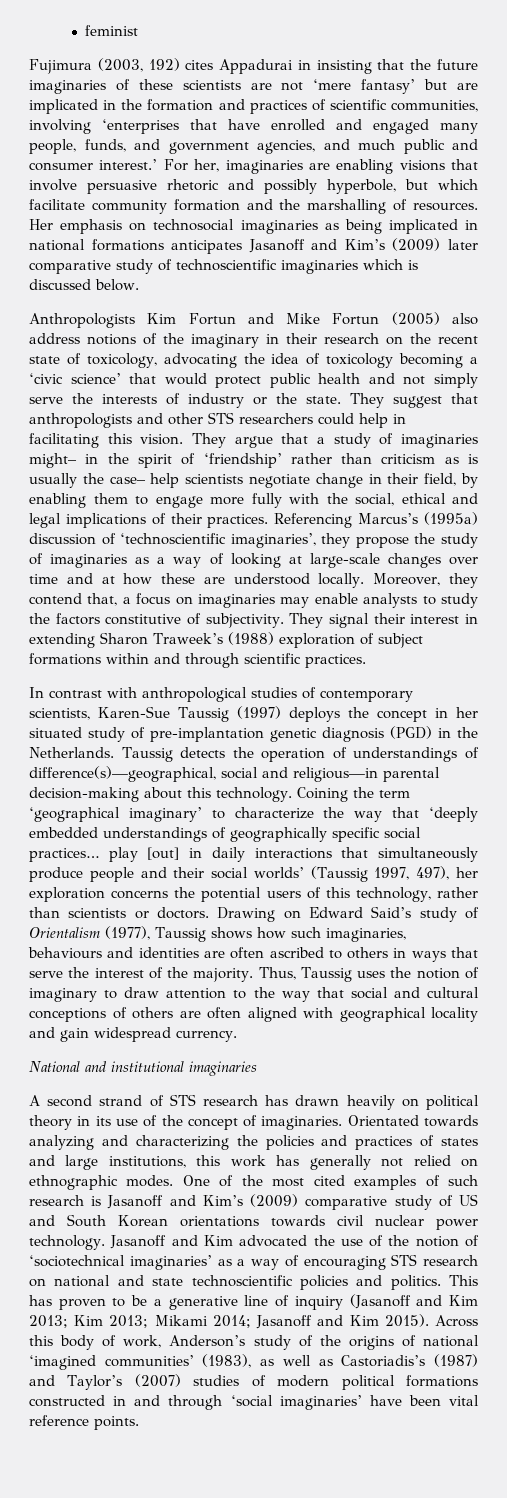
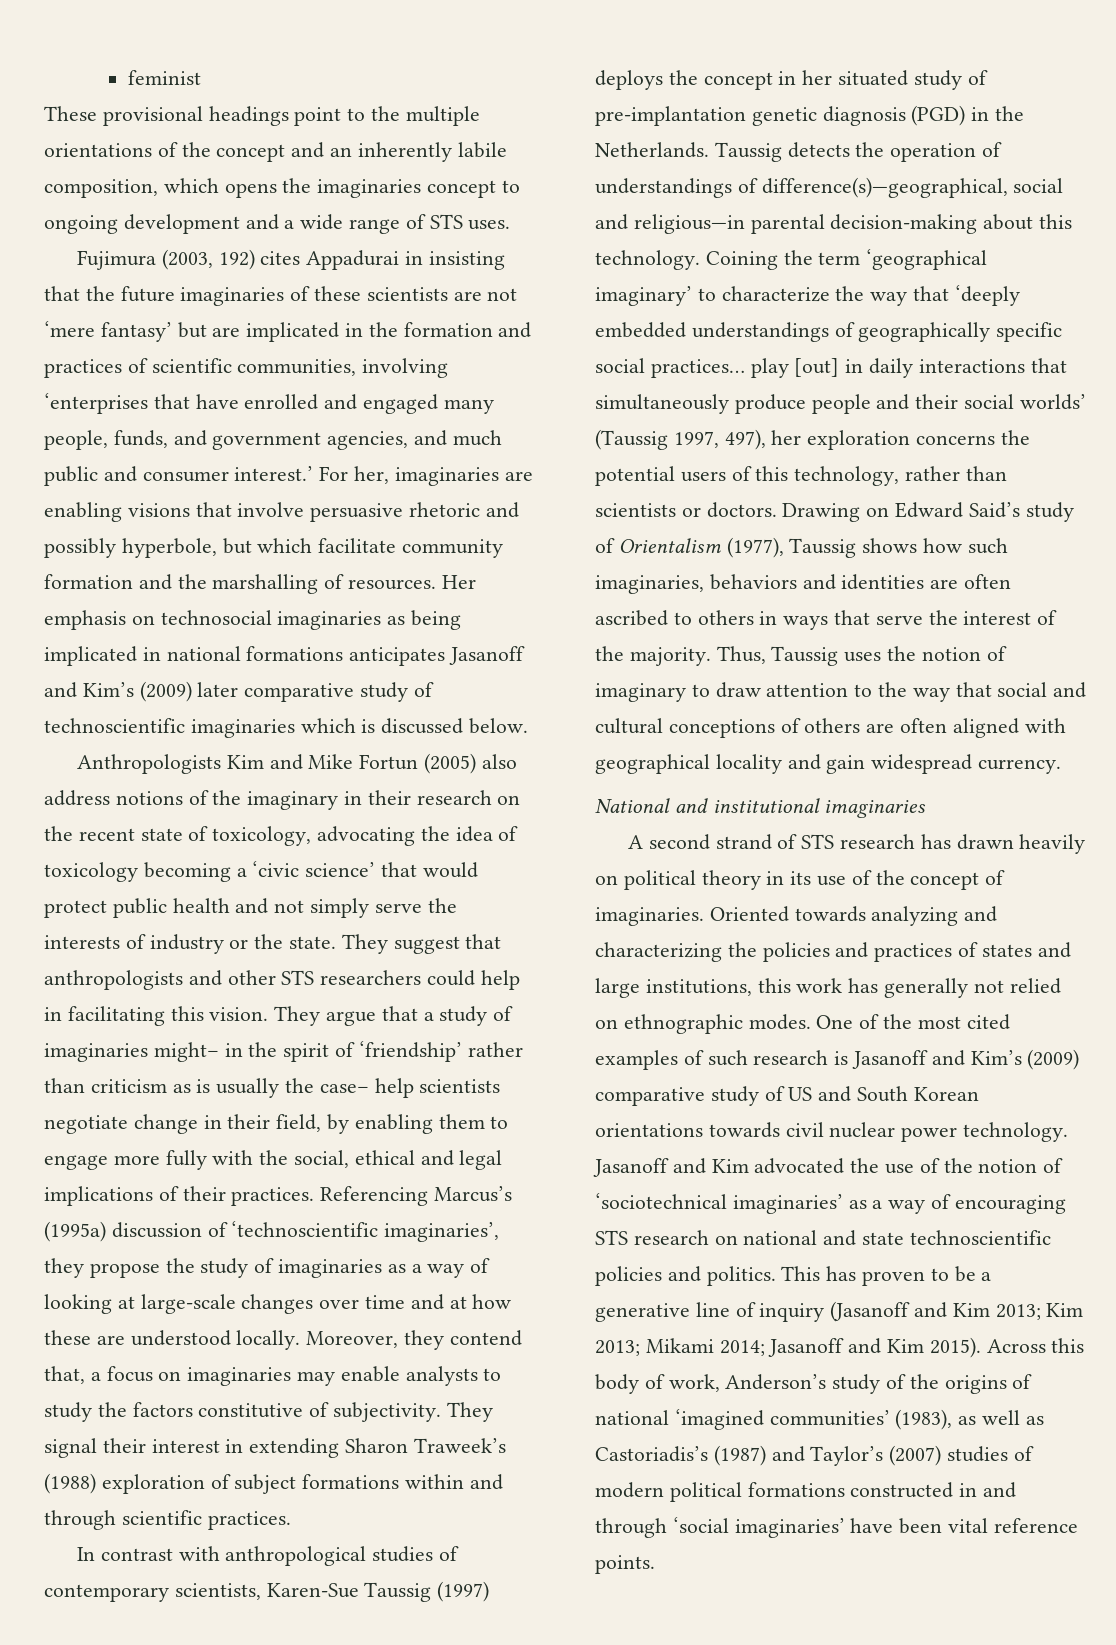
+ These provisional headings point to the multiple orientations of the concept and an inherently labile composition, which opens the imaginaries concept to ongoing development and a wide range of STS uses.
- Anthropologists Kim Fortun and Mike Fortun (2005) also address notions of the imaginary in their research on the recent state of toxicology, advocating the idea of toxicology becoming a ‘civic science’ that would protect public health and not simply serve the interests of industry or the state.
+ Anthropologists Kim and Mike Fortun (2005) also address notions of the imaginary in their research on the recent state of toxicology, advocating the idea of toxicology becoming a ‘civic science’ that would protect public health and not simply serve the interests of industry or the state.
- Drawing on Edward Said’s study of Orientalism (1977), Taussig shows how such imaginaries, behaviours and identities are often ascribed to others in ways that serve the interest of the majority.
+ Drawing on Edward Said’s study of Orientalism (1977), Taussig shows how such imaginaries, behaviors and identities are often ascribed to others in ways that serve the interest of the majority.
- Orientated towards analyzing and characterizing the policies and practices of states and large institutions, this work has generally not relied on ethnographic modes.
+ Oriented towards analyzing and characterizing the policies and practices of states and large institutions, this work has generally not relied on ethnographic modes.

